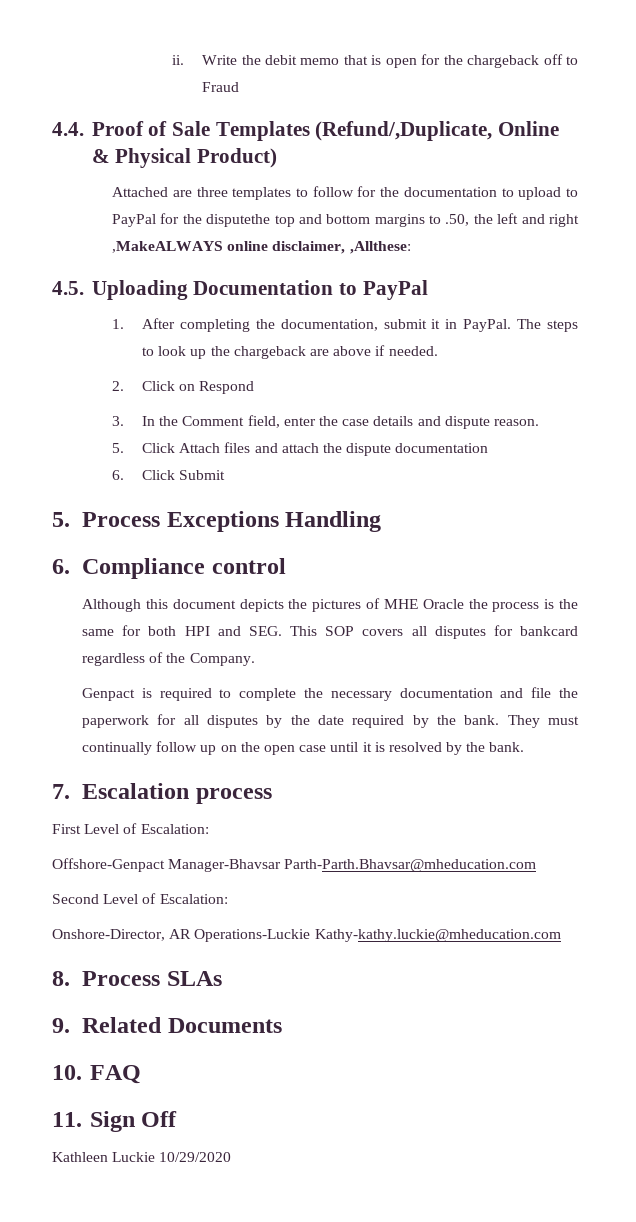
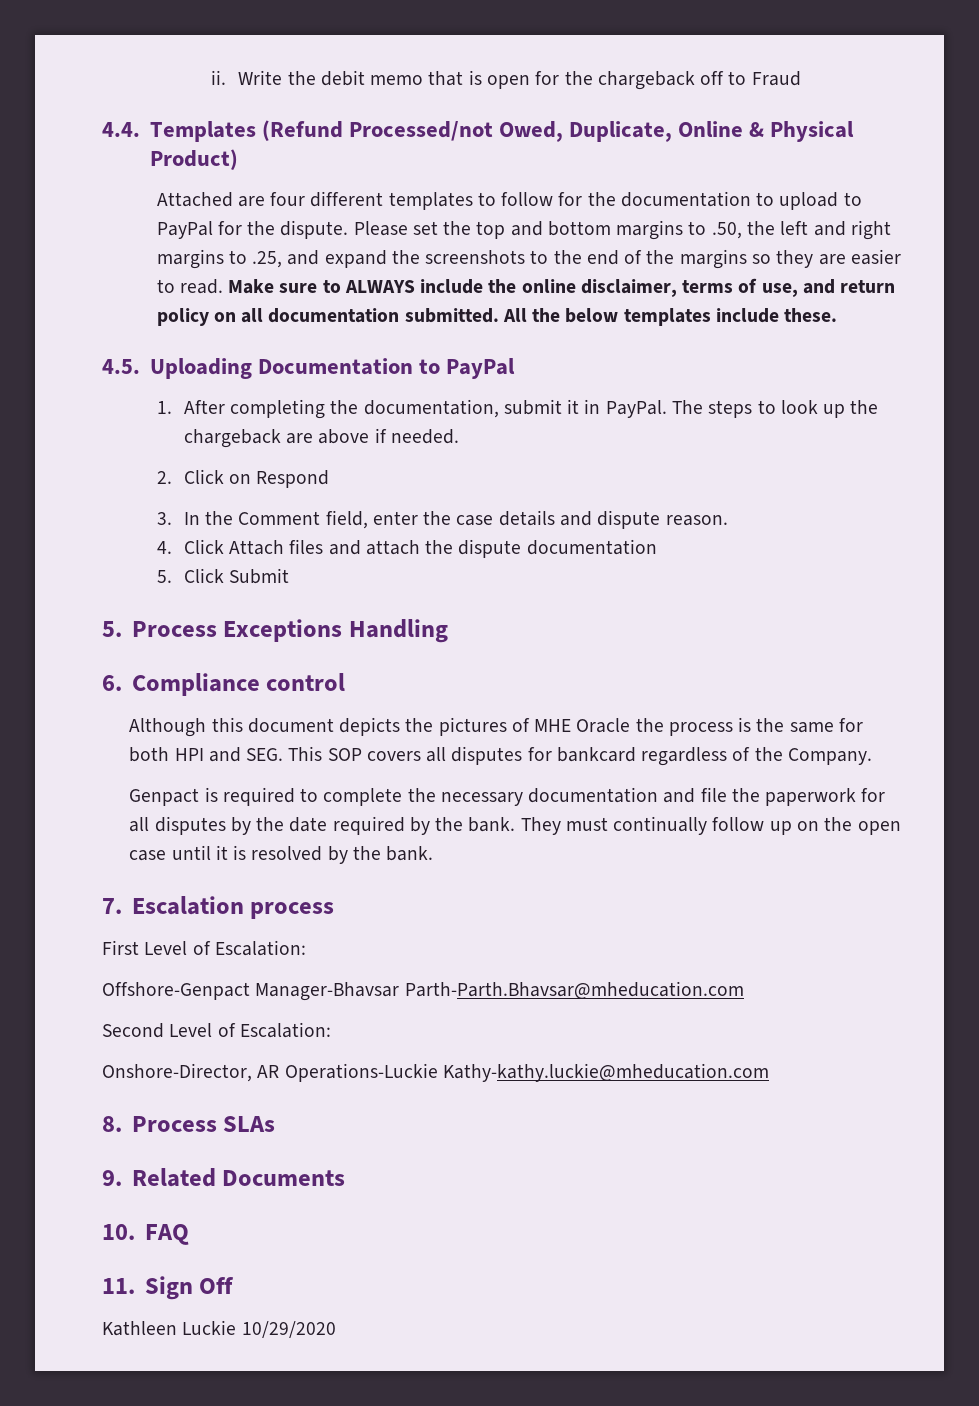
- 4.4. Proof of Sale Templates (Refund/,Duplicate, Online & Physical Product)
+ 4.4. Templates (Refund Processed/not Owed, Duplicate, Online & Physical Product)
- Attached are three templates to follow for the documentation to upload to PayPal for the disputethe top and bottom margins to .50, the left and right ,MakeALWAYS online disclaimer, ,Allthese:
+ Attached are four different templates to follow for the documentation to upload to PayPal for the dispute. Please set the top and bottom margins to .50, the left and right margins to .25, and expand the screenshots to the end of the margins so they are easier to read. Make sure to ALWAYS include the online disclaimer, terms of use, and return policy on all documentation submitted. All the below templates include these.
- 5. Click Attach files and attach the dispute documentation
+ 4. Click Attach files and attach the dispute documentation
- 6. Click Submit
+ 5. Click Submit

